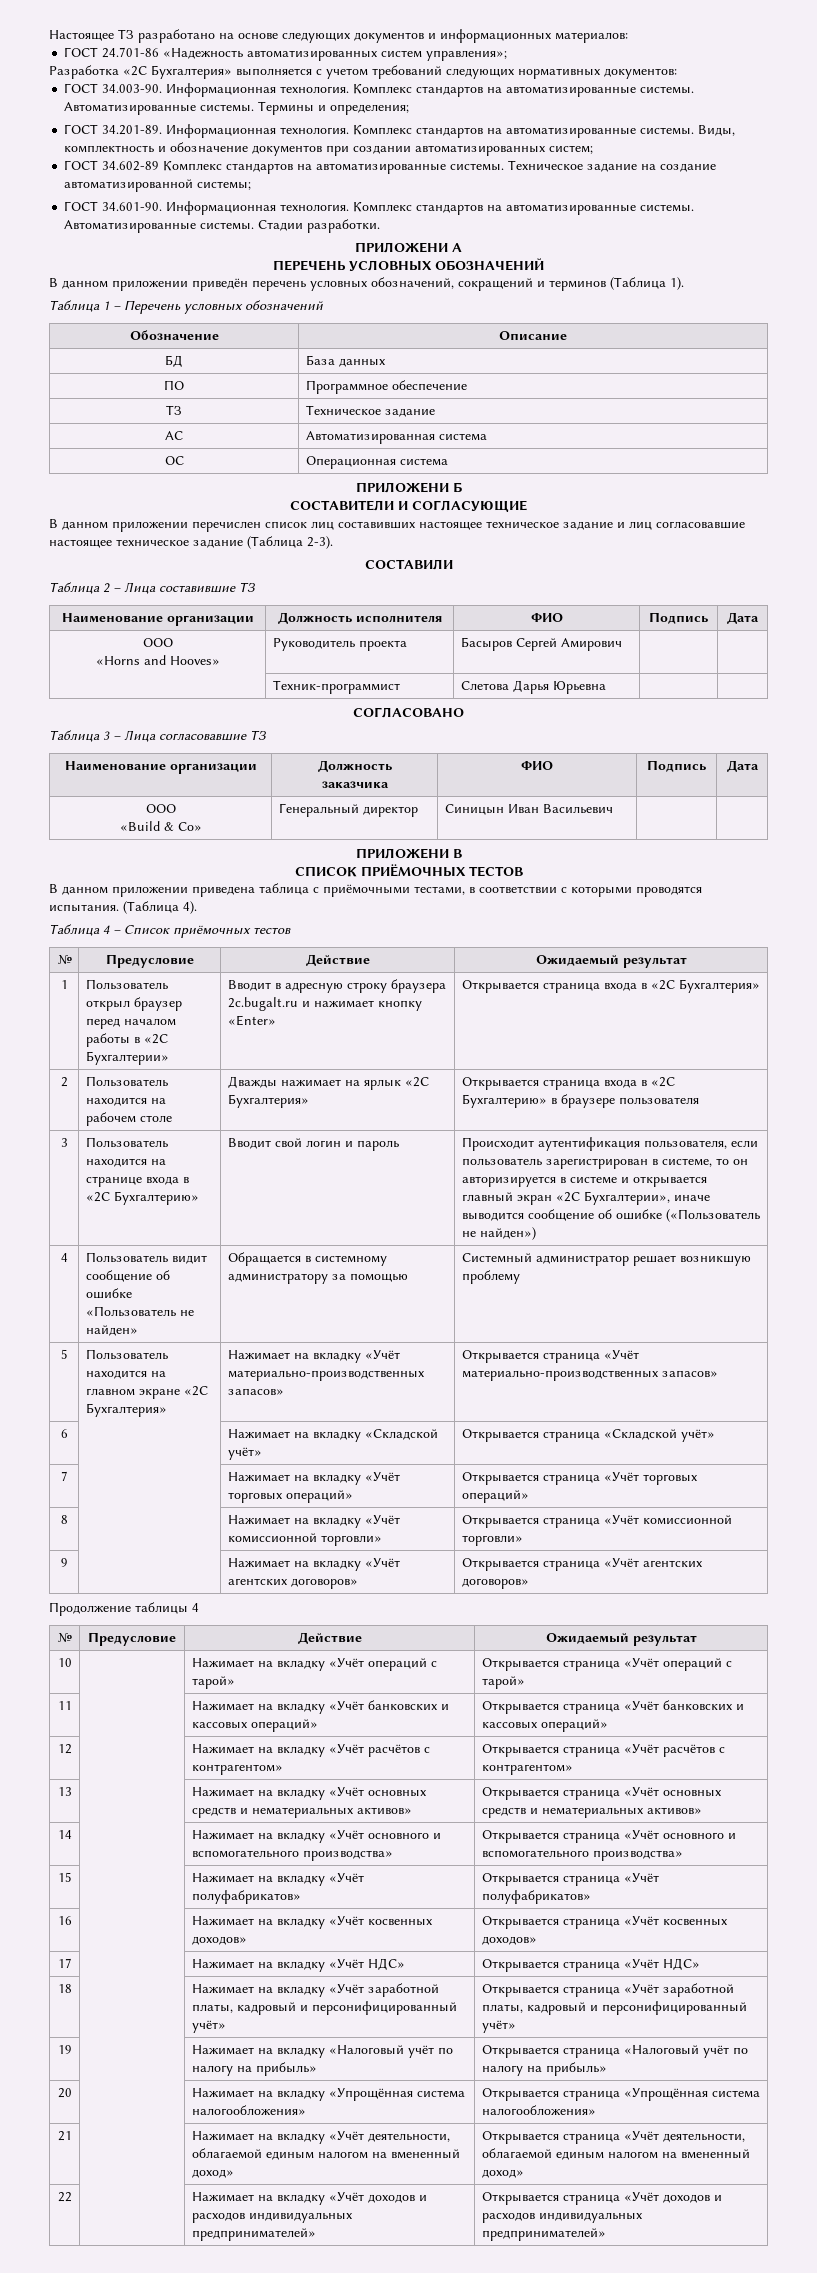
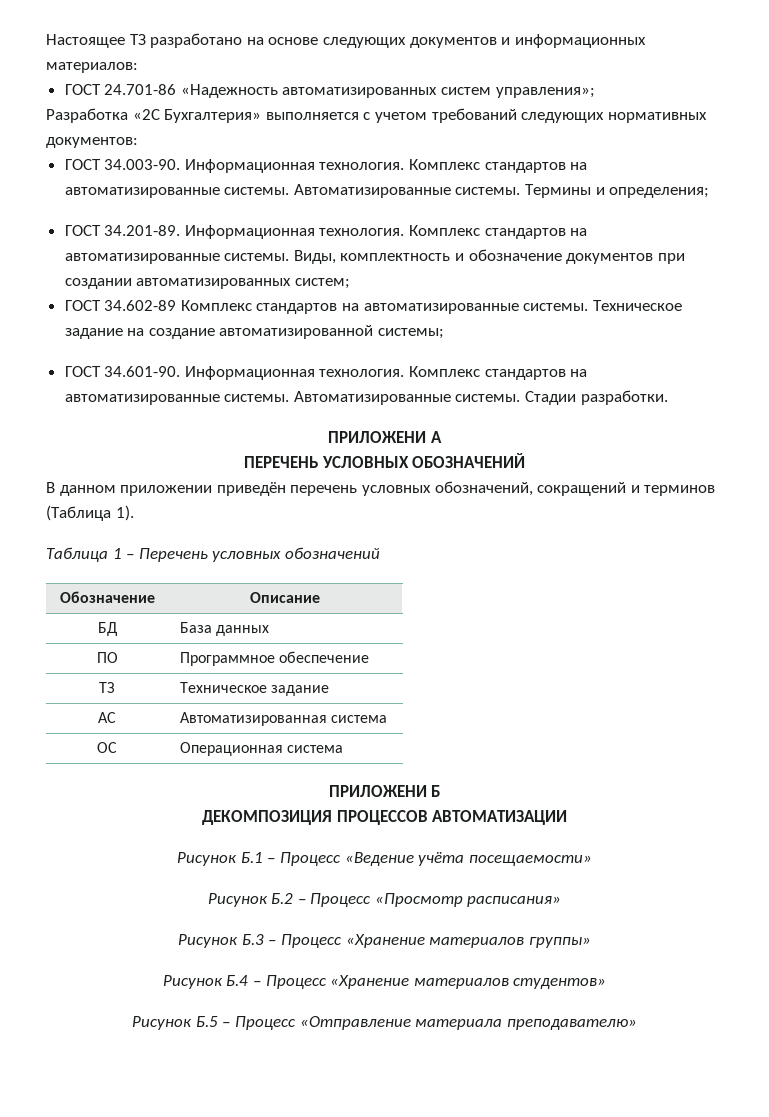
- СОСТАВИТЕЛИ И СОГЛАСУЮЩИЕ
- В данном приложении перечислен список лиц составивших настоящее техническое задание и лиц согласовавшие настоящее техническое задание (Таблица 2-3).
- СОСТАВИЛИ
- Таблица 2 – Лица составившие ТЗ
- Наименование организации | Должность исполнителя | ФИО | Подпись | Дата
- ООО
- «Horns and Hooves» | Руководитель проекта | Басыров Сергей Амирович | |
- | Техник-программист | Слетова Дарья Юрьевна | |
- СОГЛАСОВАНО
- Таблица 3 – Лица согласовавшие ТЗ
- Наименование организации | Должность
- заказчика | ФИО | Подпись | Дата
- ООО
- «Build & Co» | Генеральный директор | Синицын Иван Васильевич | |
- ПРИЛОЖЕНИ В
- СПИСОК ПРИЁМОЧНЫХ ТЕСТОВ
- В данном приложении приведена таблица с приёмочными тестами, в соответствии с которыми проводятся испытания. (Таблица 4).
- Таблица 4 – Список приёмочных тестов
- № | Предусловие | Действие | Ожидаемый результат
- 1 | Пользователь открыл браузер перед началом работы в «2С Бухгалтерии» | Вводит в адресную строку браузера 2c.bugalt.ru и нажимает кнопку «Enter» | Открывается страница входа в «2С Бухгалтерия»
- 2 | Пользователь находится на рабочем столе | Дважды нажимает на ярлык «2С Бухгалтерия» | Открывается страница входа в «2С Бухгалтерию» в браузере пользователя
- 3 | Пользователь находится на странице входа в «2С Бухгалтерию» | Вводит свой логин и пароль | Происходит аутентификация пользователя, если пользователь зарегистрирован в системе, то он авторизируется в системе и открывается главный экран «2С Бухгалтерии», иначе выводится сообщение об ошибке («Пользователь не найден»)
- 4 | Пользователь видит сообщение об ошибке «Пользователь не найден» | Обращается в системному администратору за помощью | Системный администратор решает возникшую проблему
- 5 | Пользователь находится на главном экране «2С Бухгалтерия» | Нажимает на вкладку «Учёт материально-производственных запасов» | Открывается страница «Учёт материально-производственных запасов»
- 6 | | Нажимает на вкладку «Складской учёт» | Открывается страница «Складской учёт»
- 7 | | Нажимает на вкладку «Учёт торговых операций» | Открывается страница «Учёт торговых операций»
- 8 | | Нажимает на вкладку «Учёт комиссионной торговли» | Открывается страница «Учёт комиссионной торговли»
- 9 | | Нажимает на вкладку «Учёт агентских договоров» | Открывается страница «Учёт агентских договоров»
- Продолжение таблицы 4
- № | Предусловие | Действие | Ожидаемый результат
- 10 | | Нажимает на вкладку «Учёт операций с тарой» | Открывается страница «Учёт операций с тарой»
- 11 | | Нажимает на вкладку «Учёт банковских и кассовых операций» | Открывается страница «Учёт банковских и кассовых операций»
- 12 | | Нажимает на вкладку «Учёт расчётов с контрагентом» | Открывается страница «Учёт расчётов с контрагентом»
- 13 | | Нажимает на вкладку «Учёт основных средств и нематериальных активов» | Открывается страница «Учёт основных средств и нематериальных активов»
- 14 | | Нажимает на вкладку «Учёт основного и вспомогательного производства» | Открывается страница «Учёт основного и вспомогательного производства»
- 15 | | Нажимает на вкладку «Учёт полуфабрикатов» | Открывается страница «Учёт полуфабрикатов»
- 16 | | Нажимает на вкладку «Учёт косвенных доходов» | Открывается страница «Учёт косвенных доходов»
- 17 | | Нажимает на вкладку «Учёт НДС» | Открывается страница «Учёт НДС»
- 18 | | Нажимает на вкладку «Учёт заработной платы, кадровый и персонифицированный учёт» | Открывается страница «Учёт заработной платы, кадровый и персонифицированный учёт»
- 19 | | Нажимает на вкладку «Налоговый учёт по налогу на прибыль» | Открывается страница «Налоговый учёт по налогу на прибыль»
- 20 | | Нажимает на вкладку «Упрощённая система налогообложения» | Открывается страница «Упрощённая система налогообложения»
- 21 | | Нажимает на вкладку «Учёт деятельности, облагаемой единым налогом на вмененный доход» | Открывается страница «Учёт деятельности, облагаемой единым налогом на вмененный доход»
- 22 | | Нажимает на вкладку «Учёт доходов и расходов индивидуальных предпринимателей» | Открывается страница «Учёт доходов и расходов индивидуальных предпринимателей»
+ ДЕКОМПОЗИЦИЯ ПРОЦЕССОВ АВТОМАТИЗАЦИИ
+ Рисунок Б.1 – Процесс «Ведение учёта посещаемости»
+ Рисунок Б.2 – Процесс «Просмотр расписания»
+ Рисунок Б.3 – Процесс «Хранение материалов группы»
+ Рисунок Б.4 – Процесс «Хранение материалов студентов»
+ Рисунок Б.5 – Процесс «Отправление материала преподавателю»

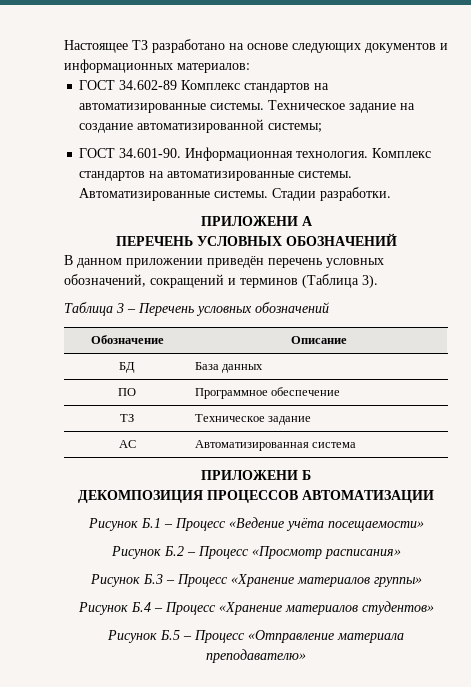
- ГОСТ 24.701-86 «Надежность автоматизированных систем управления»;
- Разработка «2С Бухгалтерия» выполняется с учетом требований следующих нормативных документов:
- ГОСТ 34.003-90. Информационная технология. Комплекс стандартов на автоматизированные системы. Автоматизированные системы. Термины и определения;
- ГОСТ 34.201-89. Информационная технология. Комплекс стандартов на автоматизированные системы. Виды, комплектность и обозначение документов при создании автоматизированных систем;
- В данном приложении приведён перечень условных обозначений, сокращений и терминов (Таблица 1).
+ В данном приложении приведён перечень условных обозначений, сокращений и терминов (Таблица 3).
- Таблица 1 – Перечень условных обозначений
+ Таблица 3 – Перечень условных обозначений
- ОС | Операционная система

